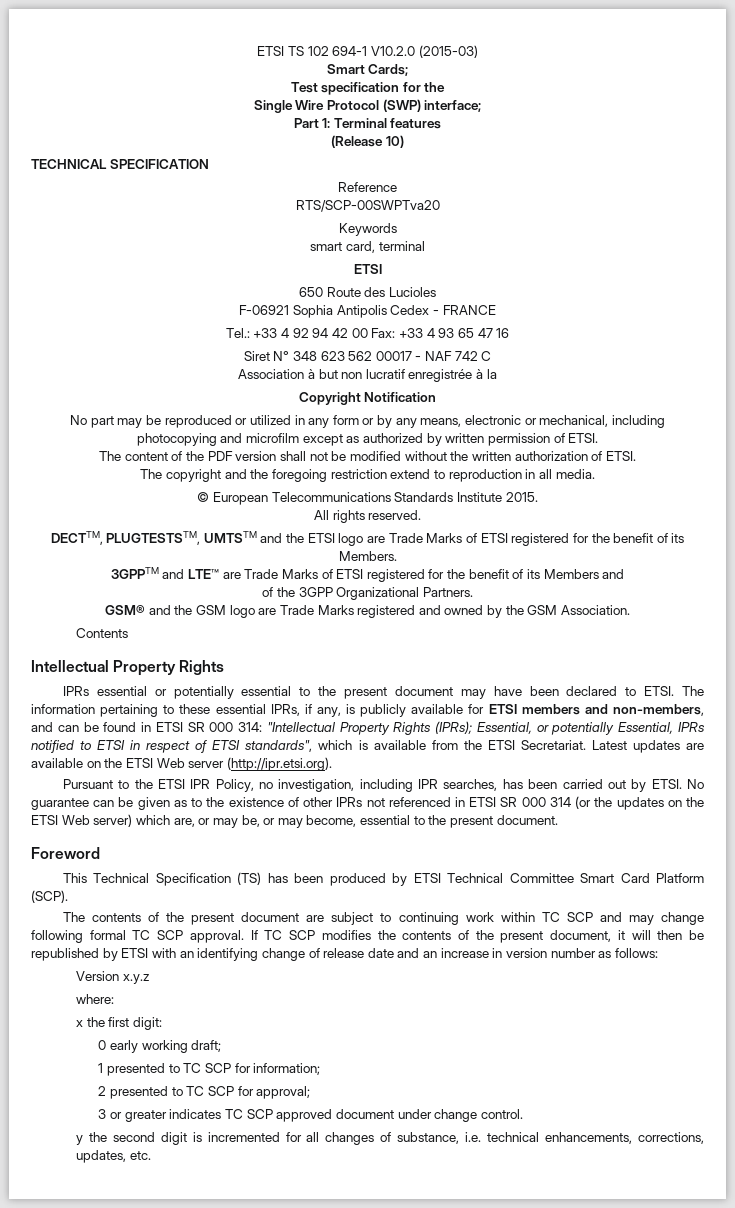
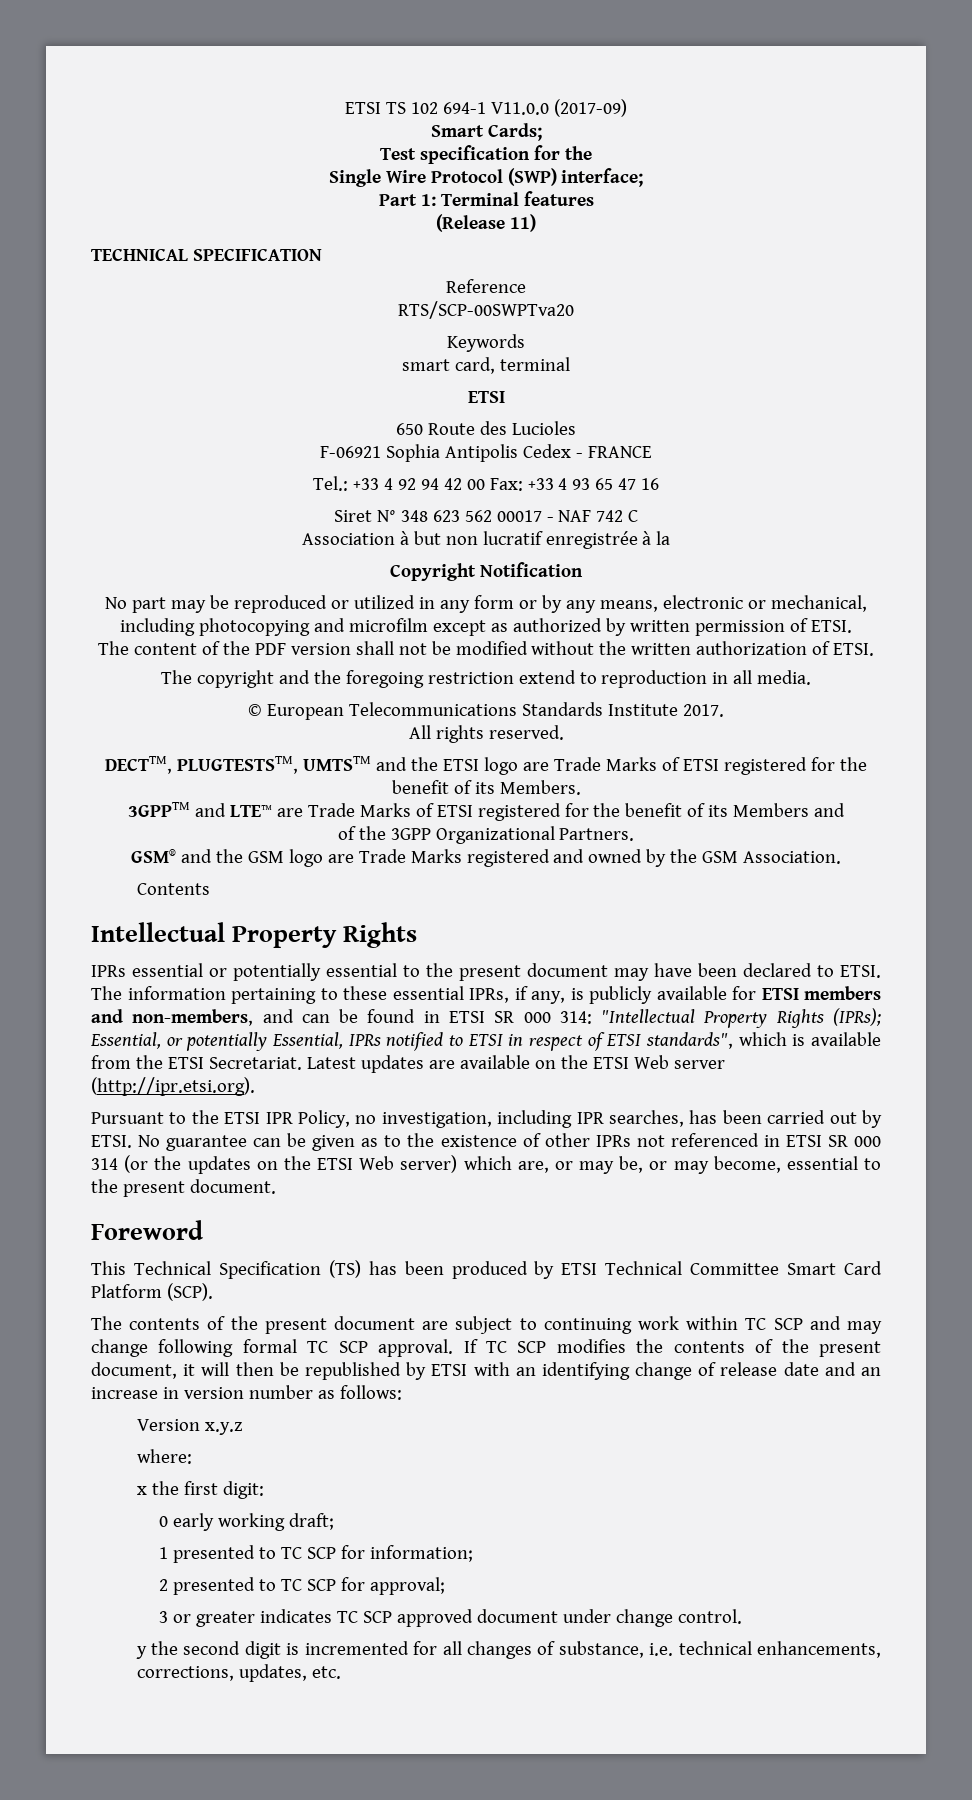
- ETSI TS 102 694-1 V10.2.0 (2015-03)
+ ETSI TS 102 694-1 V11.0.0 (2017-09)
- (Release 10)
+ (Release 11)
- © European Telecommunications Standards Institute 2015.
+ © European Telecommunications Standards Institute 2017.

